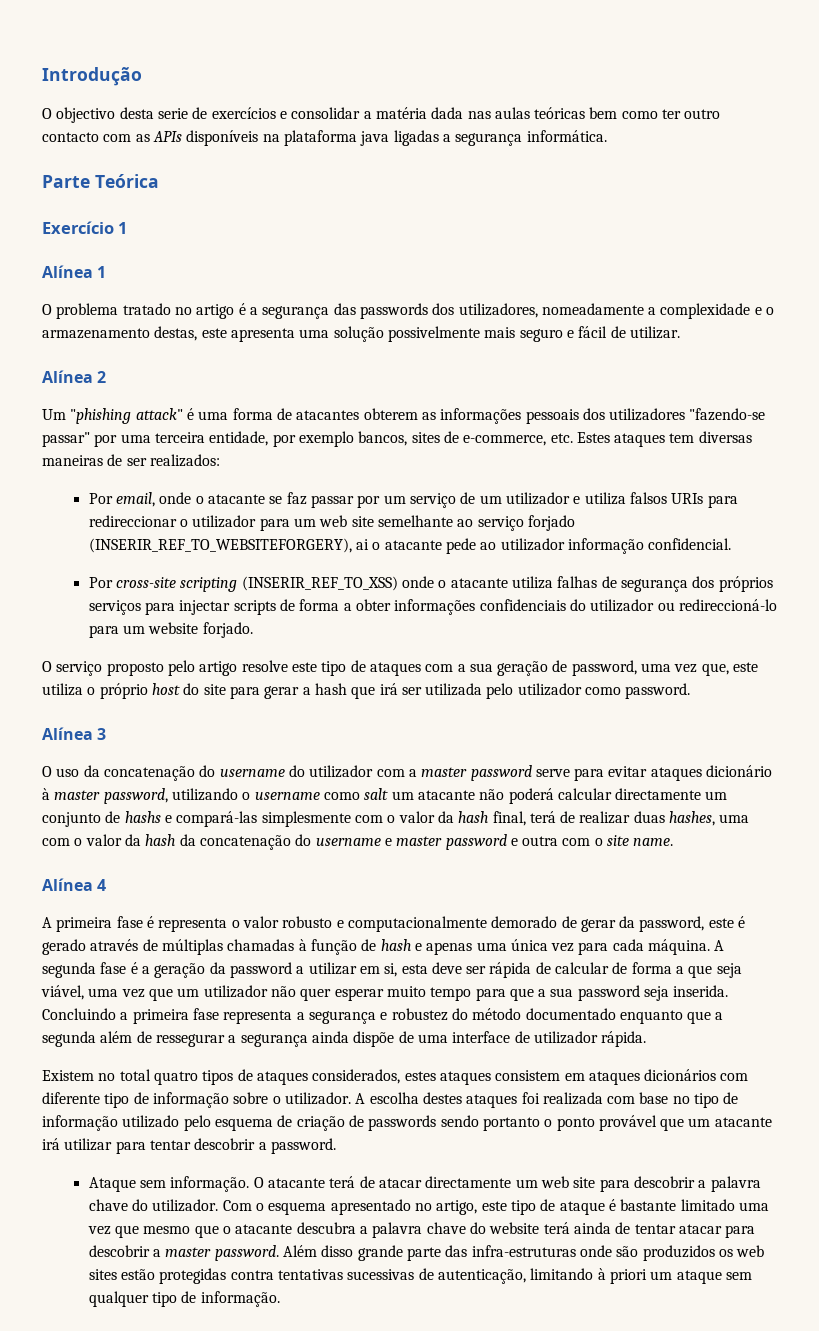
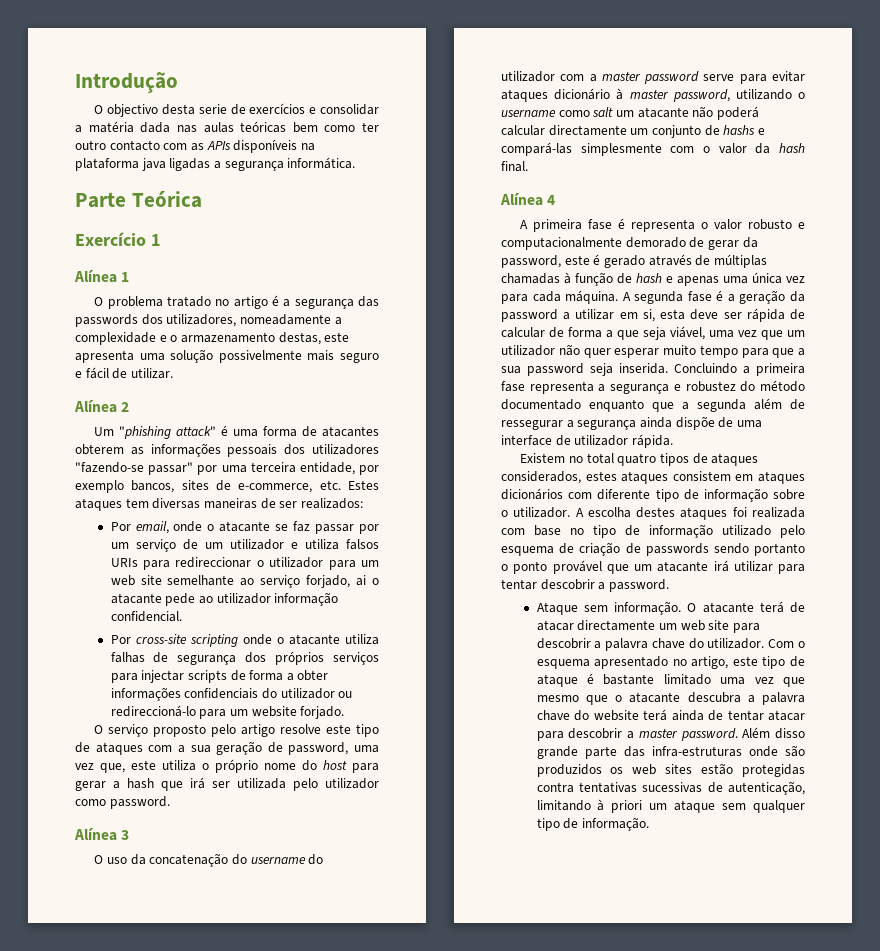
- Por email, onde o atacante se faz passar por um serviço de um utilizador e utiliza falsos URIs para redireccionar o utilizador para um web site semelhante ao serviço forjado (INSERIR_REF_TO_WEBSITEFORGERY), ai o atacante pede ao utilizador informação confidencial.
+ Por email, onde o atacante se faz passar por um serviço de um utilizador e utiliza falsos URIs para redireccionar o utilizador para um web site semelhante ao serviço forjado, ai o atacante pede ao utilizador informação confidencial.
- Por cross-site scripting (INSERIR_REF_TO_XSS) onde o atacante utiliza falhas de segurança dos próprios serviços para injectar scripts de forma a obter informações confidenciais do utilizador ou redireccioná-lo para um website forjado.
+ Por cross-site scripting onde o atacante utiliza falhas de segurança dos próprios serviços para injectar scripts de forma a obter informações confidenciais do utilizador ou redireccioná-lo para um website forjado.
- O serviço proposto pelo artigo resolve este tipo de ataques com a sua geração de password, uma vez que, este utiliza o próprio host do site para gerar a hash que irá ser utilizada pelo utilizador como password.
+ O serviço proposto pelo artigo resolve este tipo de ataques com a sua geração de password, uma vez que, este utiliza o próprio nome do host para gerar a hash que irá ser utilizada pelo utilizador como password.
- O uso da concatenação do username do utilizador com a master password serve para evitar ataques dicionário à master password, utilizando o username como salt um atacante não poderá calcular directamente um conjunto de hashs e compará-las simplesmente com o valor da hash final, terá de realizar duas hashes, uma com o valor da hash da concatenação do username e master password e outra com o site name.
+ O uso da concatenação do username do utilizador com a master password serve para evitar ataques dicionário à master password, utilizando o username como salt um atacante não poderá calcular directamente um conjunto de hashs e compará-las simplesmente com o valor da hash final.

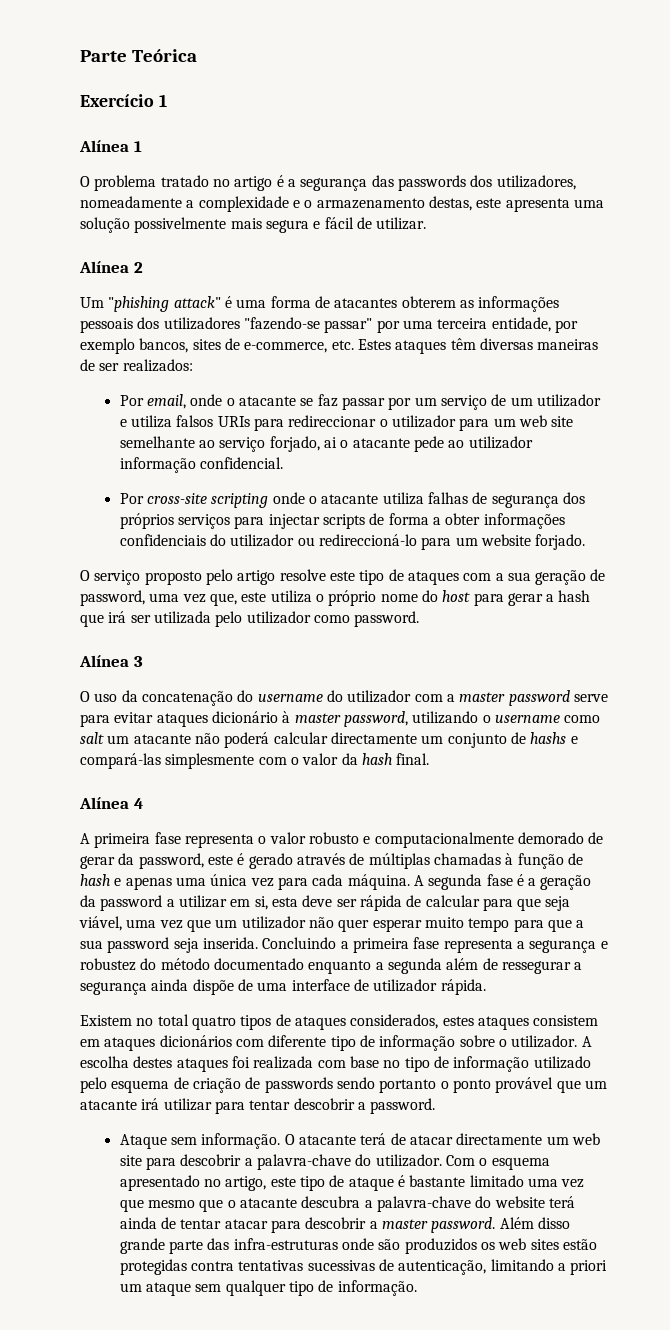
- Introdução
- O objectivo desta serie de exercícios e consolidar a matéria dada nas aulas teóricas bem como ter outro contacto com as APIs disponíveis na plataforma java ligadas a segurança informática.
- O problema tratado no artigo é a segurança das passwords dos utilizadores, nomeadamente a complexidade e o armazenamento destas, este apresenta uma solução possivelmente mais seguro e fácil de utilizar.
+ O problema tratado no artigo é a segurança das passwords dos utilizadores, nomeadamente a complexidade e o armazenamento destas, este apresenta uma solução possivelmente mais segura e fácil de utilizar.
- Um "phishing attack" é uma forma de atacantes obterem as informações pessoais dos utilizadores "fazendo-se passar" por uma terceira entidade, por exemplo bancos, sites de e-commerce, etc. Estes ataques tem diversas maneiras de ser realizados:
+ Um "phishing attack" é uma forma de atacantes obterem as informações pessoais dos utilizadores "fazendo-se passar" por uma terceira entidade, por exemplo bancos, sites de e-commerce, etc. Estes ataques têm diversas maneiras de ser realizados:
- A primeira fase é representa o valor robusto e computacionalmente demorado de gerar da password, este é gerado através de múltiplas chamadas à função de hash e apenas uma única vez para cada máquina.
+ A primeira fase representa o valor robusto e computacionalmente demorado de gerar da password, este é gerado através de múltiplas chamadas à função de hash e apenas uma única vez para cada máquina.
- A segunda fase é a geração da password a utilizar em si, esta deve ser rápida de calcular de forma a que seja viável, uma vez que um utilizador não quer esperar muito tempo para que a sua password seja inserida.
+ A segunda fase é a geração da password a utilizar em si, esta deve ser rápida de calcular para que seja viável, uma vez que um utilizador não quer esperar muito tempo para que a sua password seja inserida.
- Concluindo a primeira fase representa a segurança e robustez do método documentado enquanto que a segunda além de ressegurar a segurança ainda dispõe de uma interface de utilizador rápida.
+ Concluindo a primeira fase representa a segurança e robustez do método documentado enquanto a segunda além de ressegurar a segurança ainda dispõe de uma interface de utilizador rápida.
- O atacante terá de atacar directamente um web site para descobrir a palavra chave do utilizador.
+ O atacante terá de atacar directamente um web site para descobrir a palavra-chave do utilizador.
- Com o esquema apresentado no artigo, este tipo de ataque é bastante limitado uma vez que mesmo que o atacante descubra a palavra chave do website terá ainda de tentar atacar para descobrir a master password.
+ Com o esquema apresentado no artigo, este tipo de ataque é bastante limitado uma vez que mesmo que o atacante descubra a palavra-chave do website terá ainda de tentar atacar para descobrir a master password.
- Além disso grande parte das infra-estruturas onde são produzidos os web sites estão protegidas contra tentativas sucessivas de autenticação, limitando à priori um ataque sem qualquer tipo de informação.
+ Além disso grande parte das infra-estruturas onde são produzidos os web sites estão protegidas contra tentativas sucessivas de autenticação, limitando a priori um ataque sem qualquer tipo de informação.

